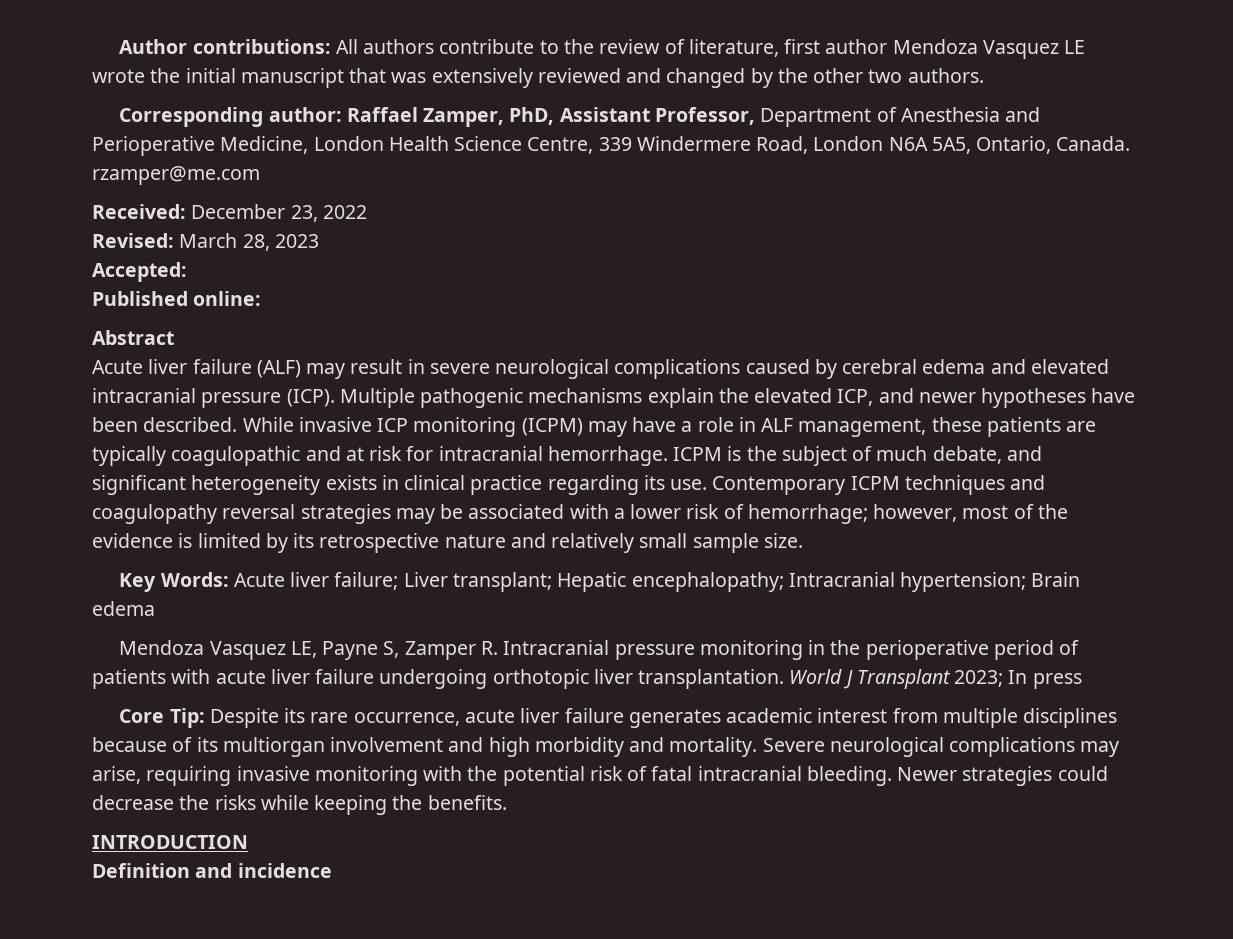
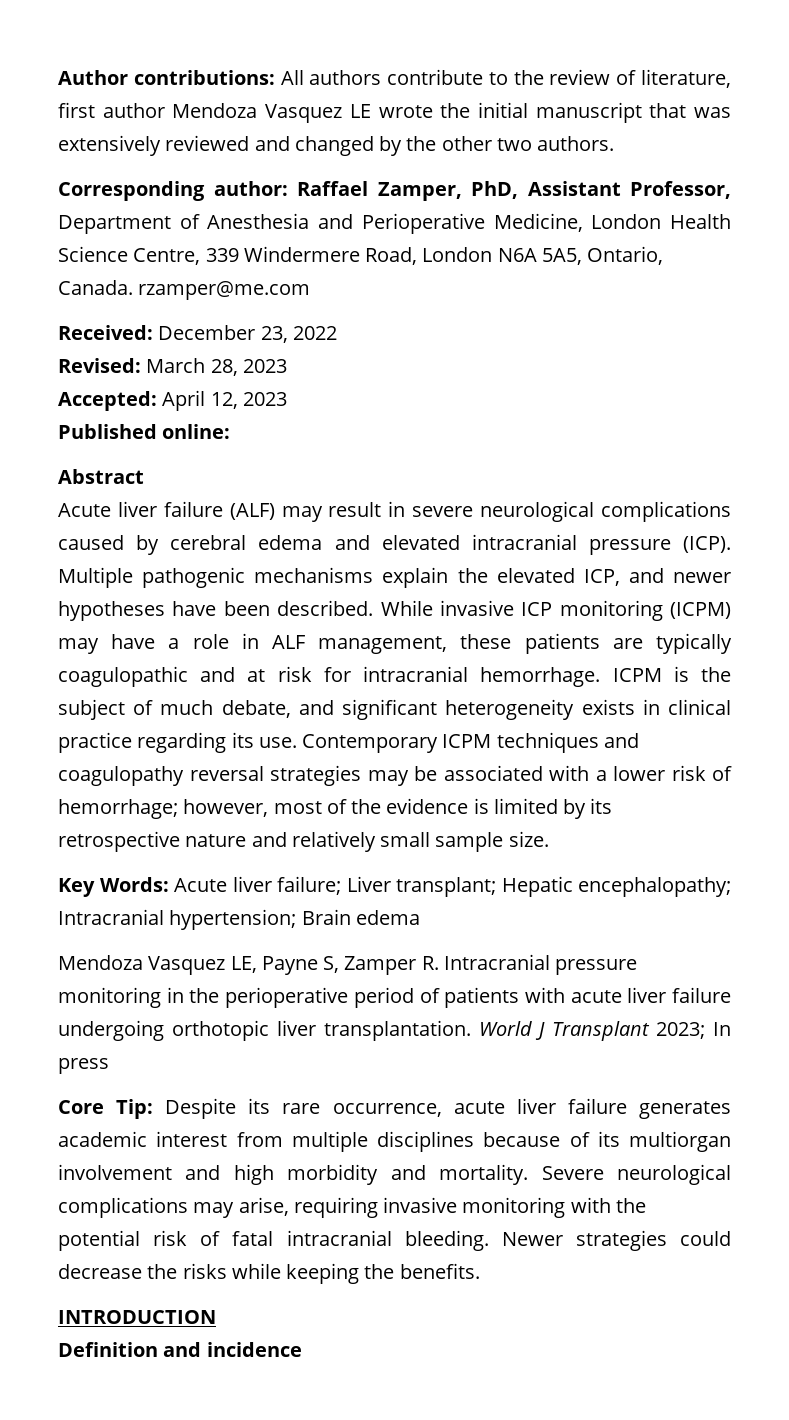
- Accepted:
+ Accepted: April 12, 2023

